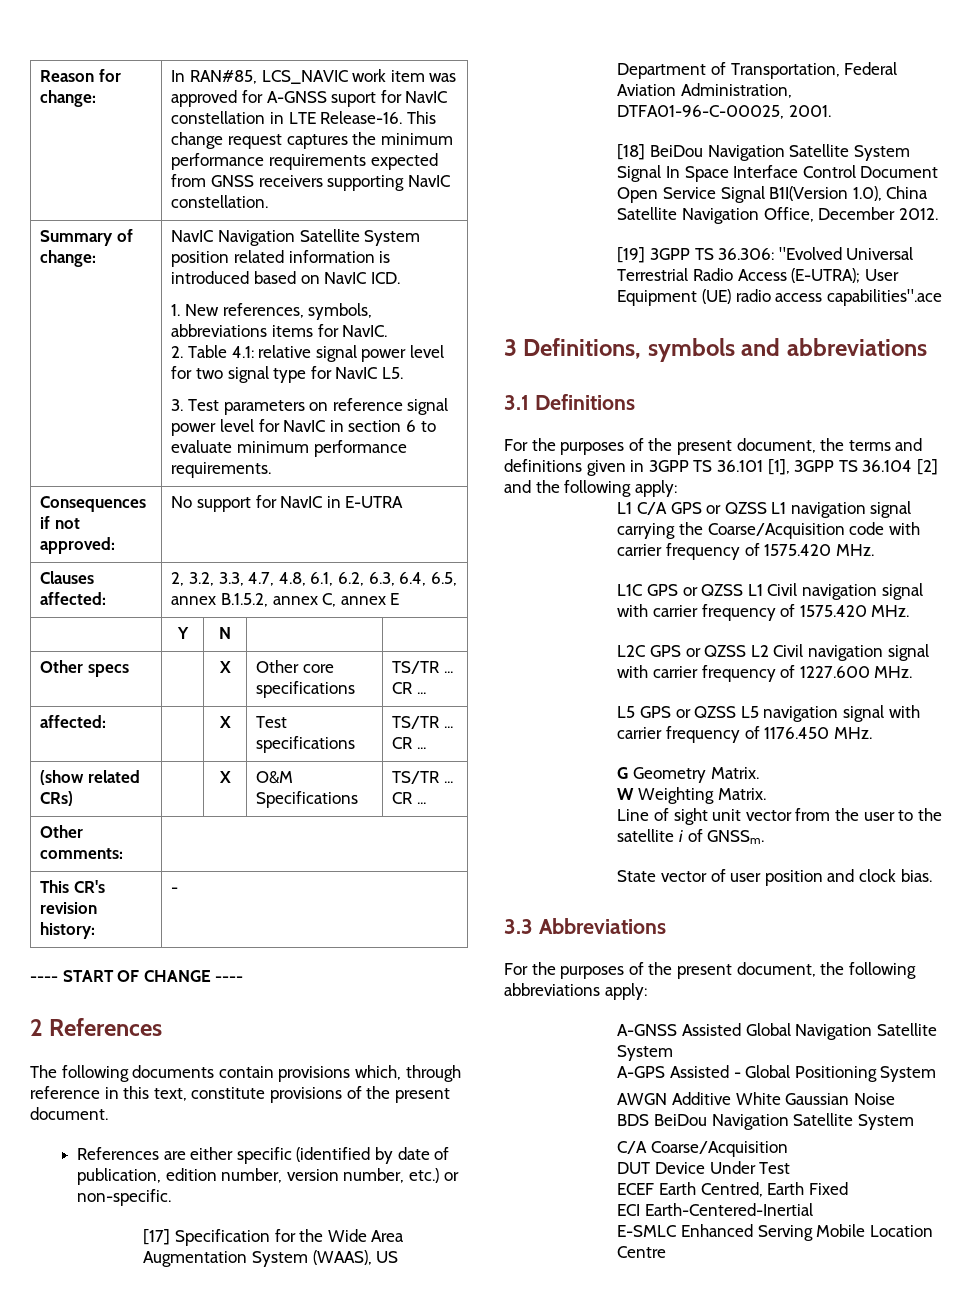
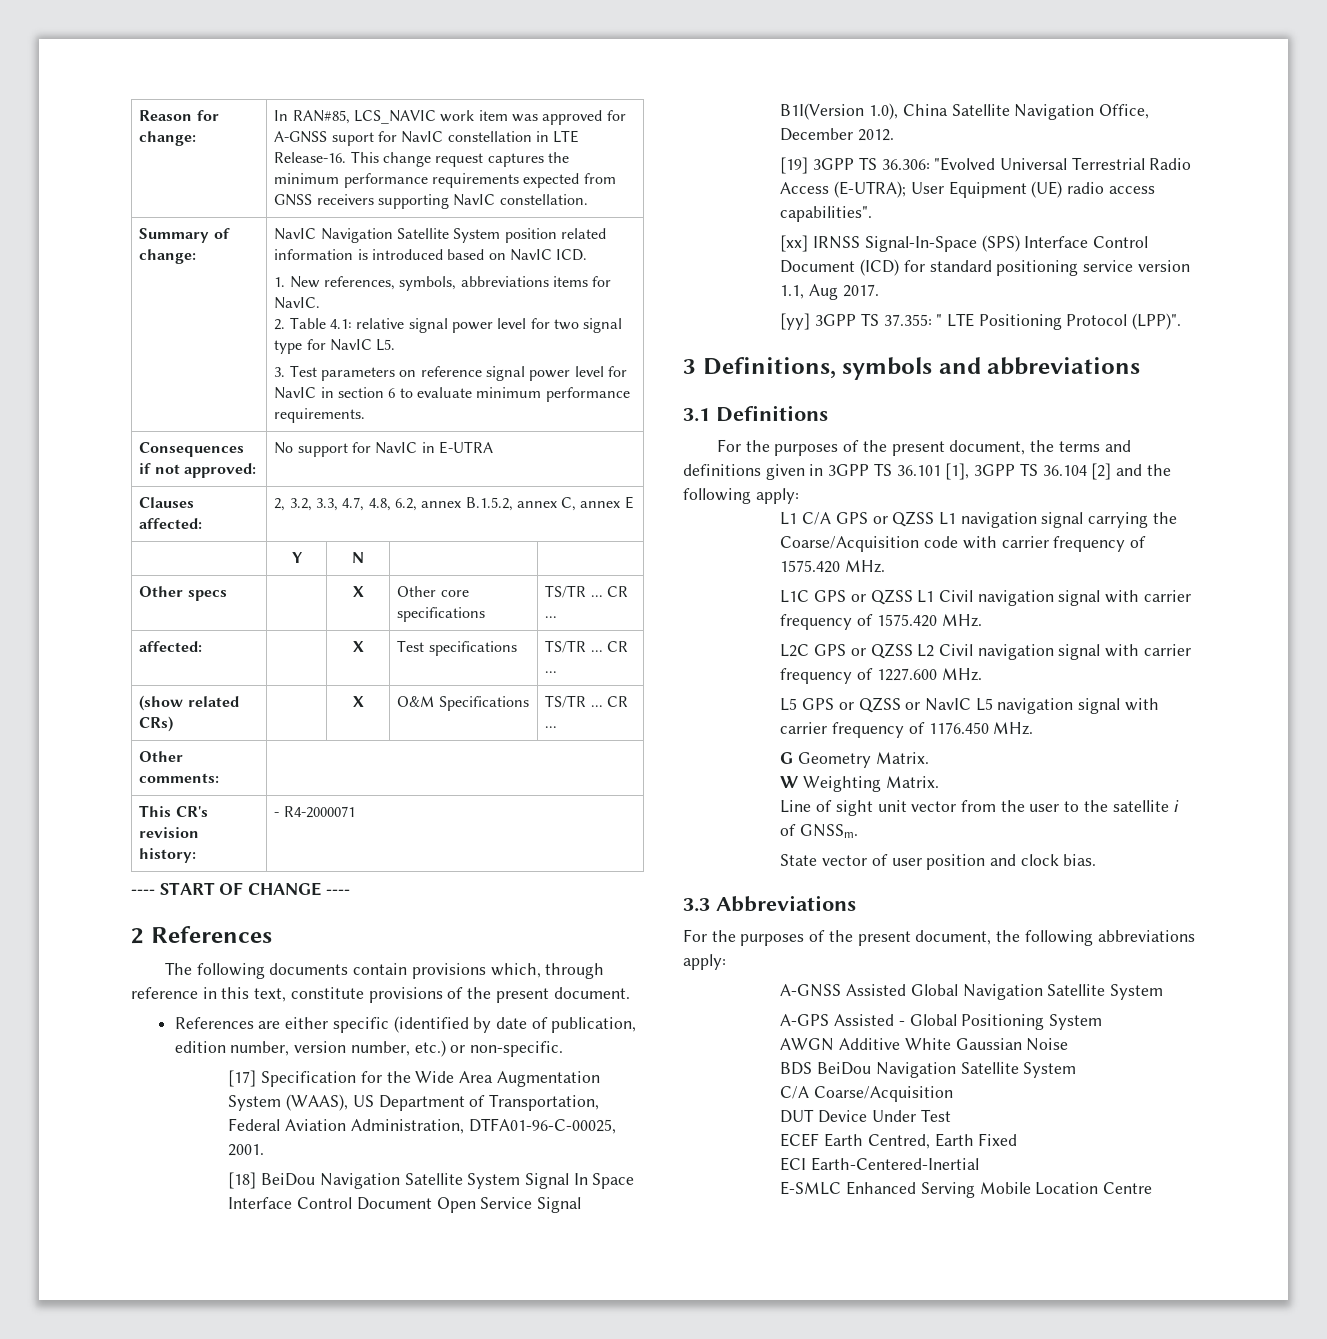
- Clauses affected: | 2, 3.2, 3.3, 4.7, 4.8, 6.1, 6.2, 6.3, 6.4, 6.5, annex B.1.5.2, annex C, annex E
+ Clauses affected: | 2, 3.2, 3.3, 4.7, 4.8, 6.2, annex B.1.5.2, annex C, annex E
- This CR's revision history: | -
+ This CR's revision history: | - R4-2000071
- [19] 3GPP TS 36.306: "Evolved Universal Terrestrial Radio Access (E-UTRA); User Equipment (UE) radio access capabilities".ace
+ [19] 3GPP TS 36.306: "Evolved Universal Terrestrial Radio Access (E-UTRA); User Equipment (UE) radio access capabilities".
+ [xx] IRNSS Signal-In-Space (SPS) Interface Control Document (ICD) for standard positioning service version 1.1, Aug 2017.
+ [yy] 3GPP TS 37.355: " LTE Positioning Protocol (LPP)".
- L5 GPS or QZSS L5 navigation signal with carrier frequency of 1176.450 MHz.
+ L5 GPS or QZSS or NavIC L5 navigation signal with carrier frequency of 1176.450 MHz.

